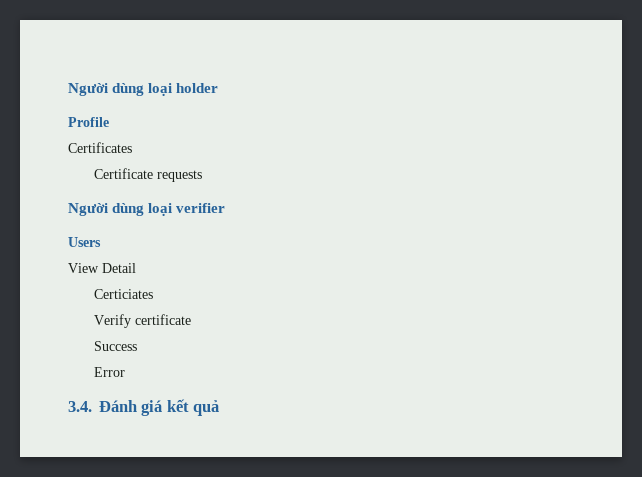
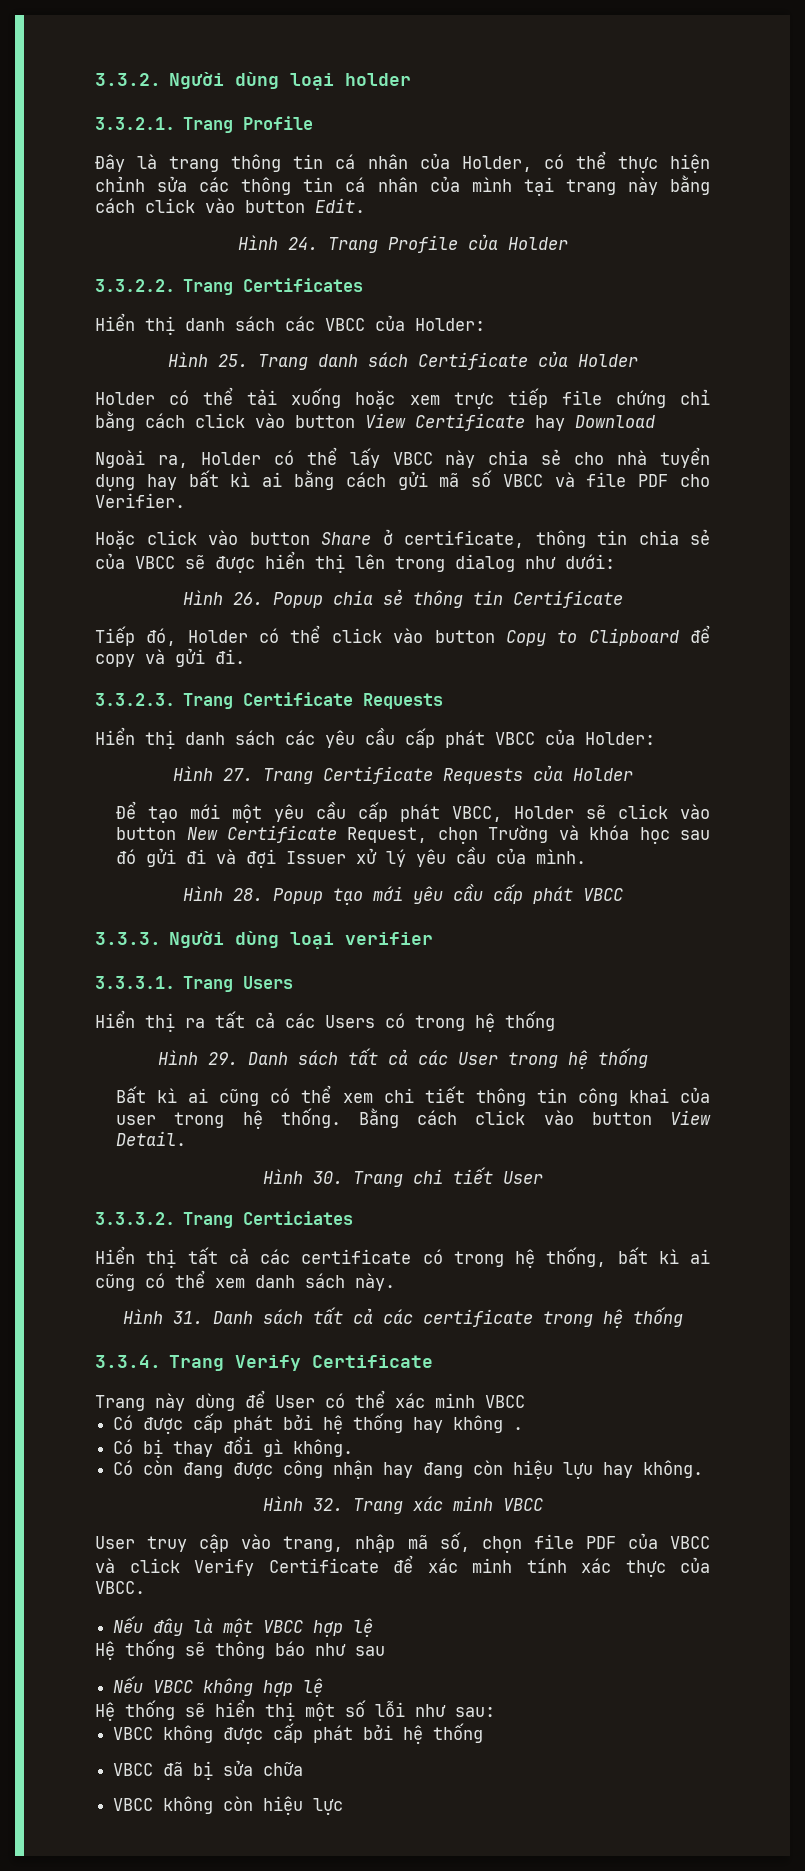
- Người dùng loại holder
+ 3.3.2. Người dùng loại holder
- Profile
+ 3.3.2.1. Trang Profile
- Certificates
- Certificate requests
- Người dùng loại verifier
+ Đây là trang thông tin cá nhân của Holder, có thể thực hiện chỉnh sửa các thông tin cá nhân của mình tại trang này bằng cách click vào button Edit.
+ Hình 24. Trang Profile của Holder
+ 3.3.2.2. Trang Certificates
+ Hiển thị danh sách các VBCC của Holder:
+ Hình 25. Trang danh sách Certificate của Holder
+ Holder có thể tải xuống hoặc xem trực tiếp file chứng chỉ bằng cách click vào button View Certificate hay Download
+ Ngoài ra, Holder có thể lấy VBCC này chia sẻ cho nhà tuyển dụng hay bất kì ai bằng cách gửi mã số VBCC và file PDF cho Verifier.
+ Hoặc click vào button Share ở certificate, thông tin chia sẻ của VBCC sẽ được hiển thị lên trong dialog như dưới:
+ Hình 26. Popup chia sẻ thông tin Certificate
+ Tiếp đó, Holder có thể click vào button Copy to Clipboard để copy và gửi đi.
+ 3.3.2.3. Trang Certificate Requests
+ Hiển thị danh sách các yêu cầu cấp phát VBCC của Holder:
+ Hình 27. Trang Certificate Requests của Holder
+ Để tạo mới một yêu cầu cấp phát VBCC, Holder sẽ click vào button New Certificate Request, chọn Trường và khóa học sau đó gửi đi và đợi Issuer xử lý yêu cầu của mình.
+ Hình 28. Popup tạo mới yêu cầu cấp phát VBCC
+ 3.3.3. Người dùng loại verifier
- Users
+ 3.3.3.1. Trang Users
- View Detail
- Certiciates
- Verify certificate
- Success
- Error
- 3.4. Đánh giá kết quả
+ Hiển thị ra tất cả các Users có trong hệ thống
+ Hình 29. Danh sách tất cả các User trong hệ thống
+ Bất kì ai cũng có thể xem chi tiết thông tin công khai của user trong hệ thống. Bằng cách click vào button View Detail.
+ Hình 30. Trang chi tiết User
+ 3.3.3.2. Trang Certiciates
+ Hiển thị tất cả các certificate có trong hệ thống, bất kì ai cũng có thể xem danh sách này.
+ Hình 31. Danh sách tất cả các certificate trong hệ thống
+ 3.3.4. Trang Verify Certificate
+ Trang này dùng để User có thể xác minh VBCC
+ Có được cấp phát bởi hệ thống hay không .
+ Có bị thay đổi gì không.
+ Có còn đang được công nhận hay đang còn hiệu lựu hay không.
+ Hình 32. Trang xác minh VBCC
+ User truy cập vào trang, nhập mã số, chọn file PDF của VBCC và click Verify Certificate để xác minh tính xác thực của VBCC.
+ Nếu đây là một VBCC hợp lệ
+ Hệ thống sẽ thông báo như sau
+ Nếu VBCC không hợp lệ
+ Hệ thống sẽ hiển thị một số lỗi như sau:
+ VBCC không được cấp phát bởi hệ thống
+ VBCC đã bị sửa chữa
+ VBCC không còn hiệu lực

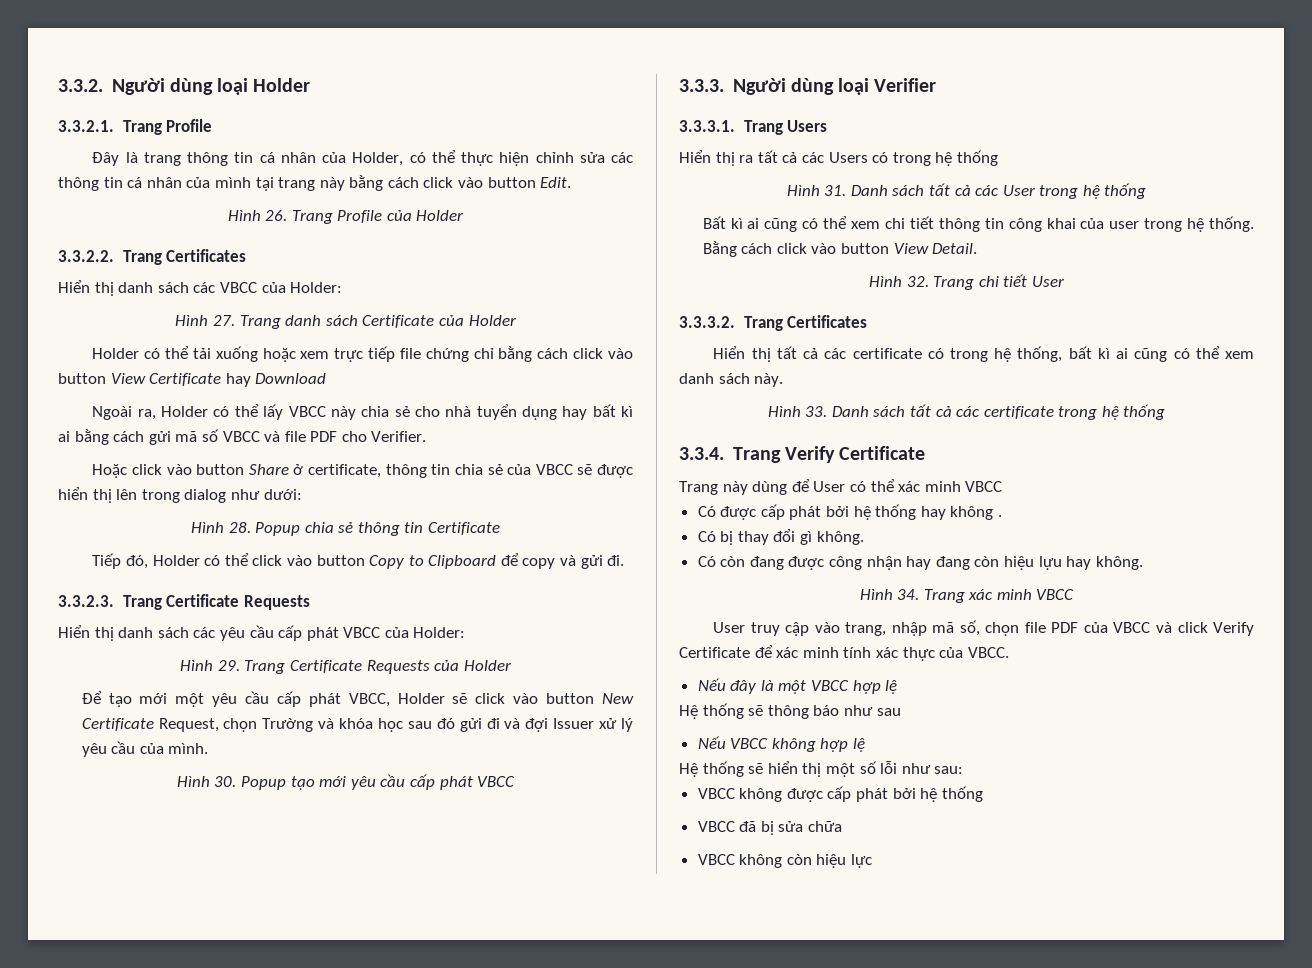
- 3.3.2. Người dùng loại holder
+ 3.3.2. Người dùng loại Holder
- Hình 24. Trang Profile của Holder
+ Hình 26. Trang Profile của Holder
- Hình 25. Trang danh sách Certificate của Holder
+ Hình 27. Trang danh sách Certificate của Holder
- Hình 26. Popup chia sẻ thông tin Certificate
+ Hình 28. Popup chia sẻ thông tin Certificate
- Hình 27. Trang Certificate Requests của Holder
+ Hình 29. Trang Certificate Requests của Holder
- Hình 28. Popup tạo mới yêu cầu cấp phát VBCC
+ Hình 30. Popup tạo mới yêu cầu cấp phát VBCC
- 3.3.3. Người dùng loại verifier
+ 3.3.3. Người dùng loại Verifier
- Hình 29. Danh sách tất cả các User trong hệ thống
+ Hình 31. Danh sách tất cả các User trong hệ thống
- Hình 30. Trang chi tiết User
+ Hình 32. Trang chi tiết User
- 3.3.3.2. Trang Certiciates
+ 3.3.3.2. Trang Certificates
- Hình 31. Danh sách tất cả các certificate trong hệ thống
+ Hình 33. Danh sách tất cả các certificate trong hệ thống
- Hình 32. Trang xác minh VBCC
+ Hình 34. Trang xác minh VBCC

